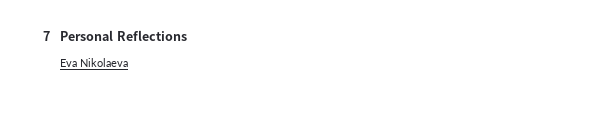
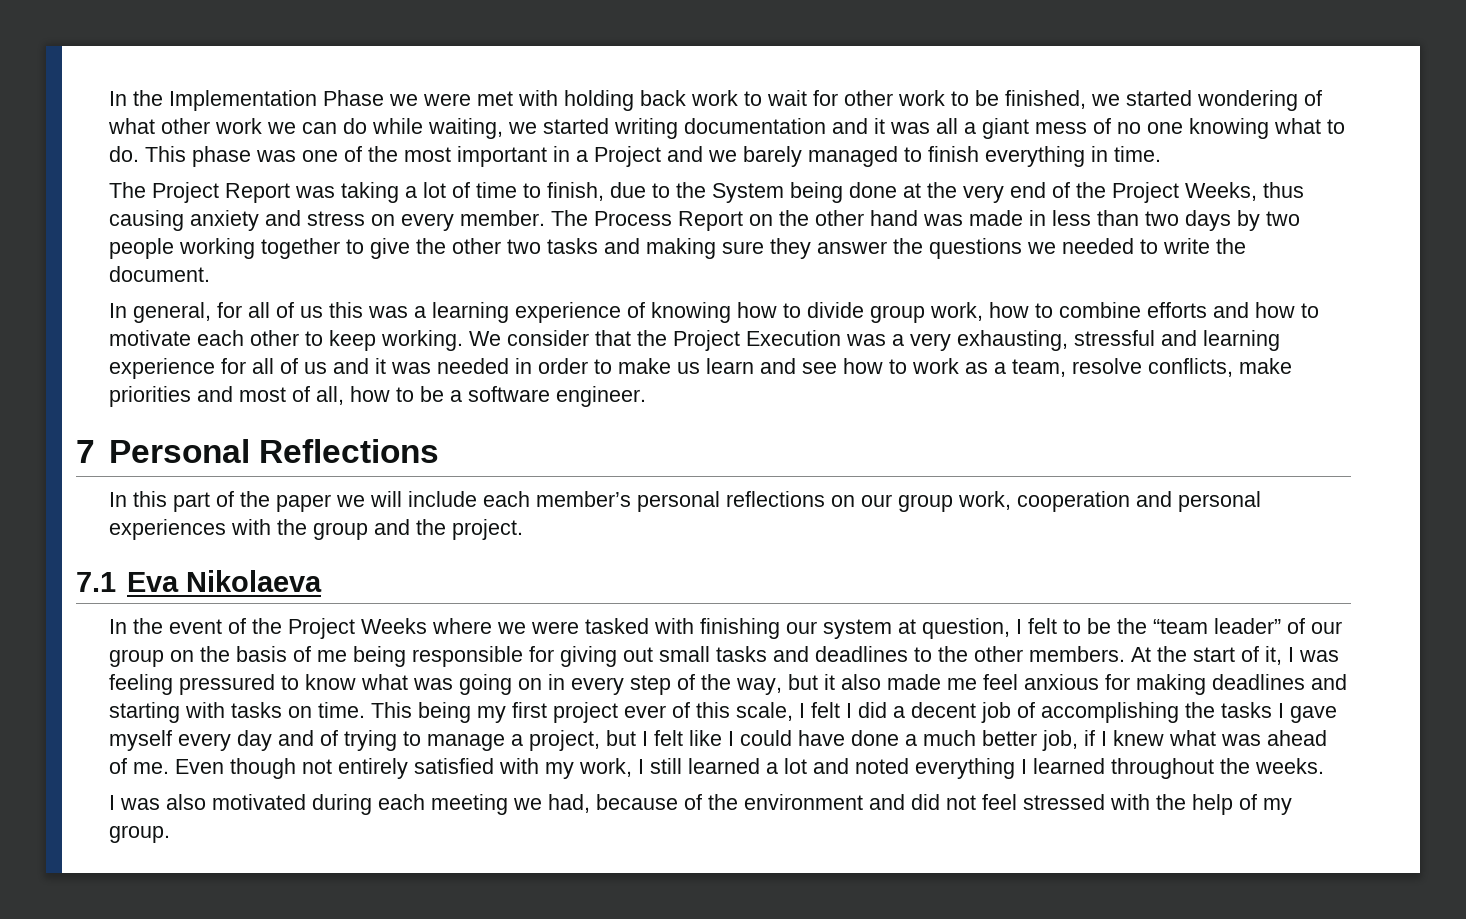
+ In the Implementation Phase we were met with holding back work to wait for other work to be finished, we started wondering of what other work we can do while waiting, we started writing documentation and it was all a giant mess of no one knowing what to do. This phase was one of the most important in a Project and we barely managed to finish everything in time.
+ The Project Report was taking a lot of time to finish, due to the System being done at the very end of the Project Weeks, thus causing anxiety and stress on every member. The Process Report on the other hand was made in less than two days by two people working together to give the other two tasks and making sure they answer the questions we needed to write the document.
+ In general, for all of us this was a learning experience of knowing how to divide group work, how to combine efforts and how to motivate each other to keep working. We consider that the Project Execution was a very exhausting, stressful and learning experience for all of us and it was needed in order to make us learn and see how to work as a team, resolve conflicts, make priorities and most of all, how to be a software engineer.
  7 Personal Reflections
- Eva Nikolaeva
+ In this part of the paper we will include each member’s personal reflections on our group work, cooperation and personal experiences with the group and the project.
+ 7.1 Eva Nikolaeva
+ In the event of the Project Weeks where we were tasked with finishing our system at question, I felt to be the “team leader” of our group on the basis of me being responsible for giving out small tasks and deadlines to the other members. At the start of it, I was feeling pressured to know what was going on in every step of the way, but it also made me feel anxious for making deadlines and starting with tasks on time. This being my first project ever of this scale, I felt I did a decent job of accomplishing the tasks I gave myself every day and of trying to manage a project, but I felt like I could have done a much better job, if I knew what was ahead of me. Even though not entirely satisfied with my work, I still learned a lot and noted everything I learned throughout the weeks.
+ I was also motivated during each meeting we had, because of the environment and did not feel stressed with the help of my group.

